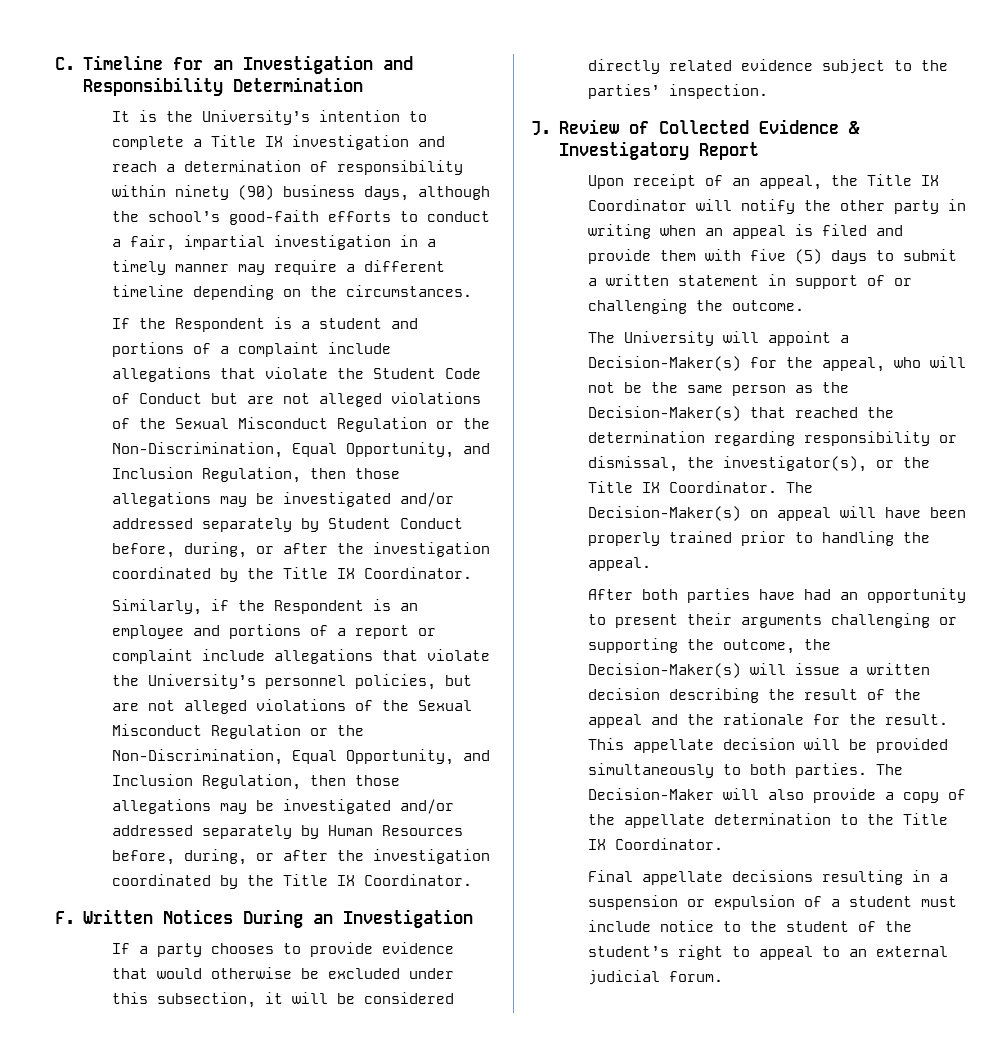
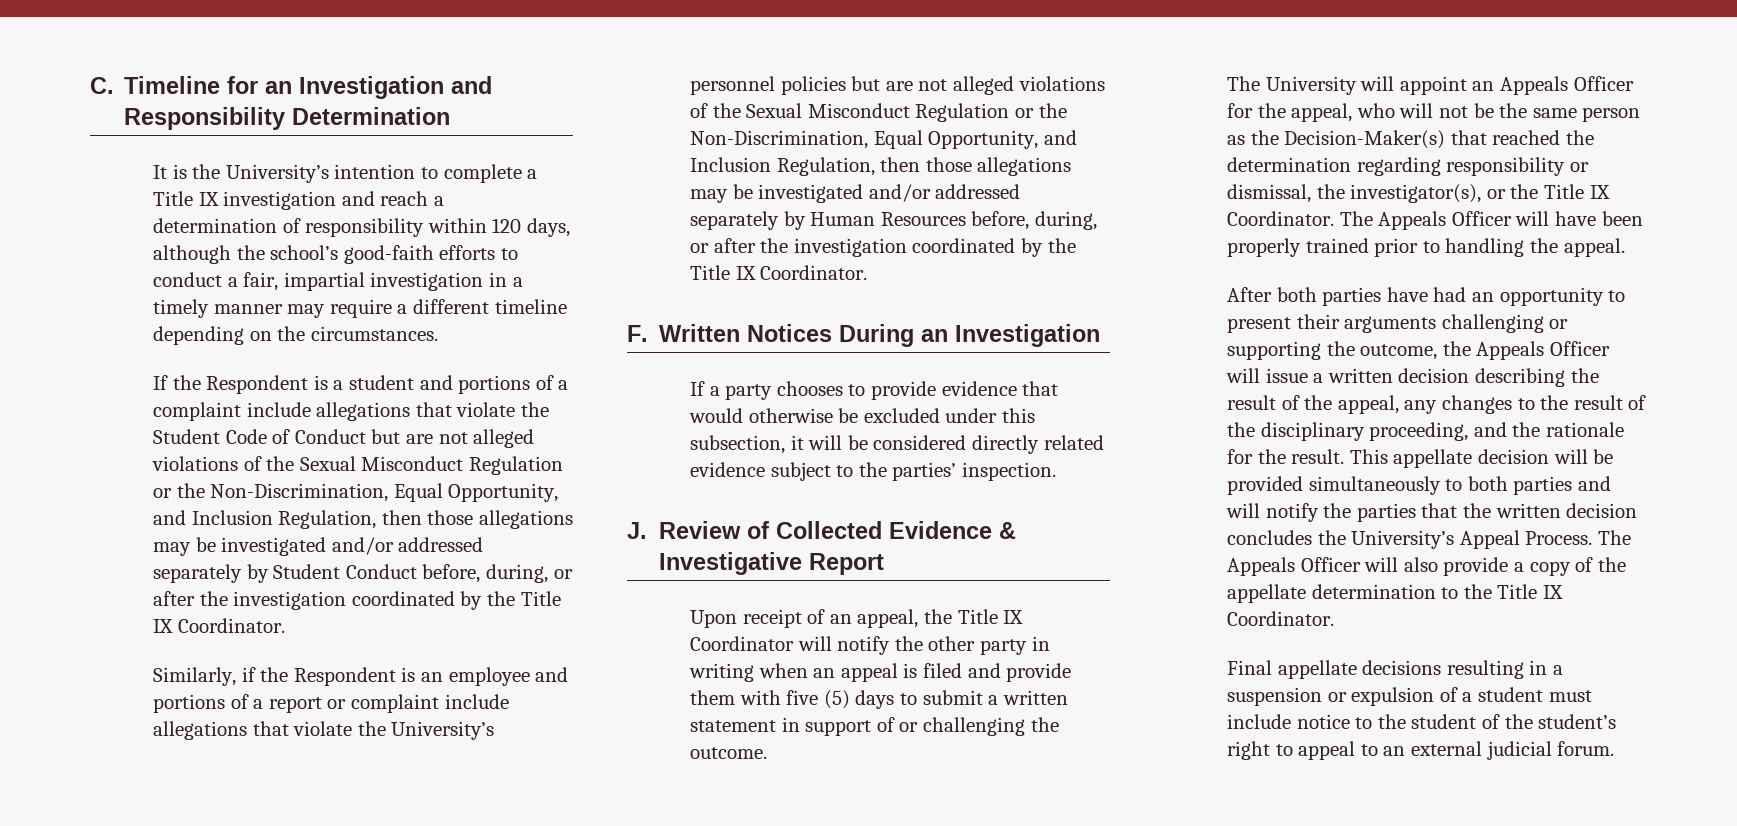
- It is the University’s intention to complete a Title IX investigation and reach a determination of responsibility within ninety (90) business days, although the school’s good-faith efforts to conduct a fair, impartial investigation in a timely manner may require a different timeline depending on the circumstances.
+ It is the University’s intention to complete a Title IX investigation and reach a determination of responsibility within 120 days, although the school’s good-faith efforts to conduct a fair, impartial investigation in a timely manner may require a different timeline depending on the circumstances.
- Similarly, if the Respondent is an employee and portions of a report or complaint include allegations that violate the University’s personnel policies, but are not alleged violations of the Sexual Misconduct Regulation or the Non-Discrimination, Equal Opportunity, and Inclusion Regulation, then those allegations may be investigated and/or addressed separately by Human Resources before, during, or after the investigation coordinated by the Title IX Coordinator.
+ Similarly, if the Respondent is an employee and portions of a report or complaint include allegations that violate the University’s personnel policies but are not alleged violations of the Sexual Misconduct Regulation or the Non-Discrimination, Equal Opportunity, and Inclusion Regulation, then those allegations may be investigated and/or addressed separately by Human Resources before, during, or after the investigation coordinated by the Title IX Coordinator.
- J. Review of Collected Evidence & Investigatory Report
+ J. Review of Collected Evidence & Investigative Report
- The University will appoint a Decision-Maker(s) for the appeal, who will not be the same person as the Decision-Maker(s) that reached the determination regarding responsibility or dismissal, the investigator(s), or the Title IX Coordinator.
+ The University will appoint an Appeals Officer for the appeal, who will not be the same person as the Decision-Maker(s) that reached the determination regarding responsibility or dismissal, the investigator(s), or the Title IX Coordinator.
- The Decision-Maker(s) on appeal will have been properly trained prior to handling the appeal.
+ The Appeals Officer will have been properly trained prior to handling the appeal.
- After both parties have had an opportunity to present their arguments challenging or supporting the outcome, the Decision-Maker(s) will issue a written decision describing the result of the appeal and the rationale for the result.
+ After both parties have had an opportunity to present their arguments challenging or supporting the outcome, the Appeals Officer will issue a written decision describing the result of the appeal, any changes to the result of the disciplinary proceeding, and the rationale for the result.
- This appellate decision will be provided simultaneously to both parties. The Decision-Maker will also provide a copy of the appellate determination to the Title IX Coordinator.
+ This appellate decision will be provided simultaneously to both parties and will notify the parties that the written decision concludes the University’s Appeal Process. The Appeals Officer will also provide a copy of the appellate determination to the Title IX Coordinator.

